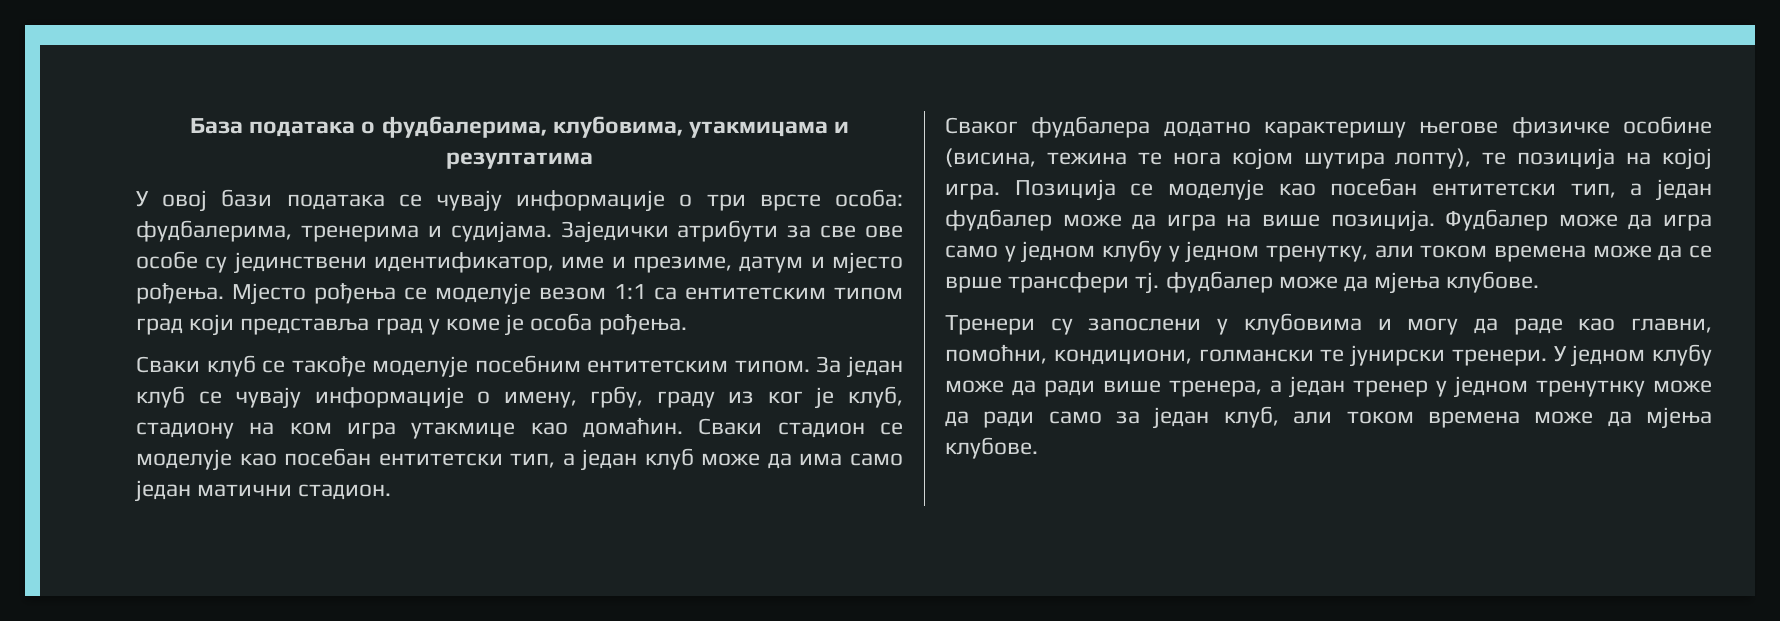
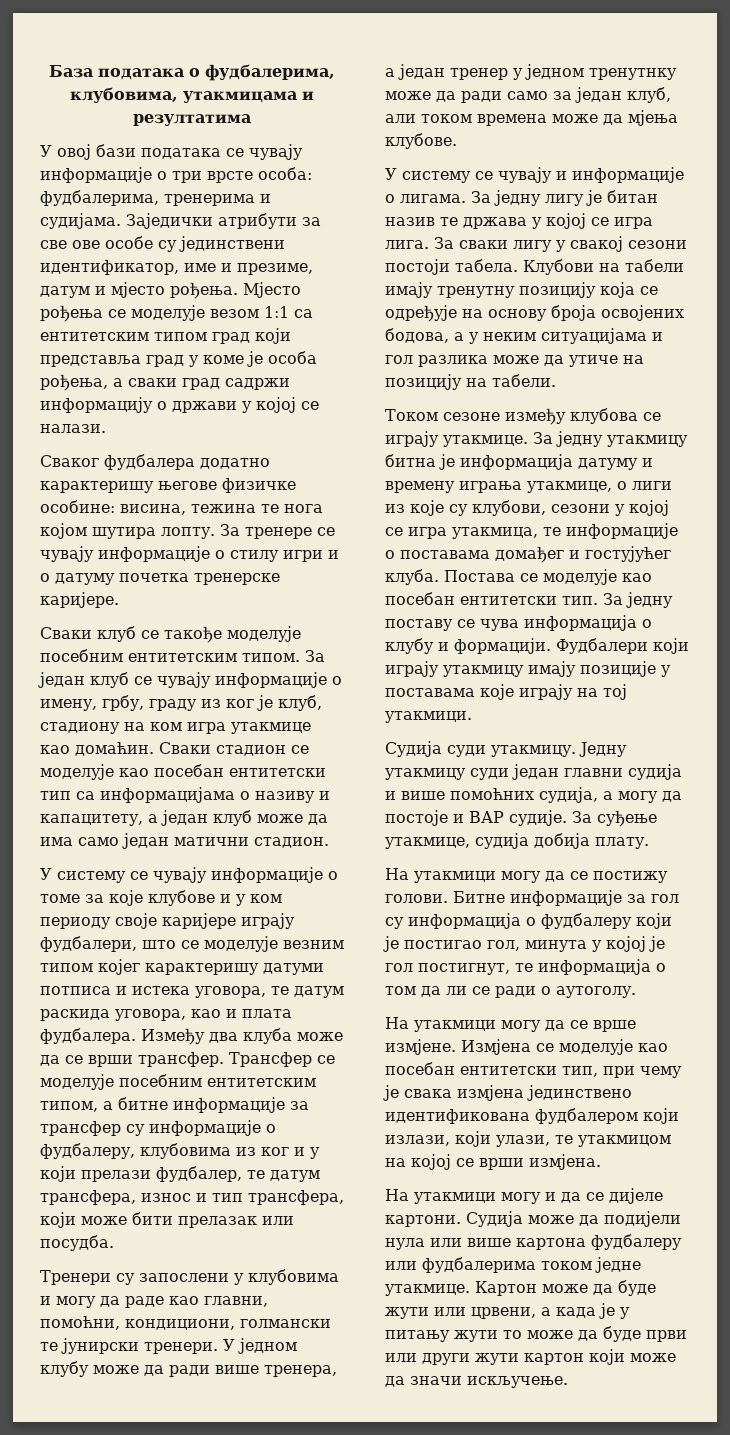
- Мјесто рођења се моделује везом 1:1 са ентитетским типом град који представља град у коме је особа рођења.
+ Мјесто рођења се моделује везом 1:1 са ентитетским типом град који представља град у коме је особа рођења, а сваки град садржи информацију о држави у којој се налази.
+ Сваког фудбалера додатно карактеришу његове физичке особине: висина, тежина те нога којом шутира лопту. За тренере се чувају информације о стилу игри и о датуму почетка тренерске каријере.
- Сваки стадион се моделује као посебан ентитетски тип, а један клуб може да има само један матични стадион.
+ Сваки стадион се моделује као посебан ентитетски тип са информацијама о називу и капацитету, а један клуб може да има само један матични стадион.
- Сваког фудбалера додатно карактеришу његове физичке особине (висина, тежина те нога којом шутира лопту), те позиција на којој игра. Позиција се моделује као посебан ентитетски тип, а један фудбалер може да игра на више позиција. Фудбалер може да игра само у једном клубу у једном тренутку, али током времена може да се врше трансфери тј. фудбалер може да мјења клубове.
+ У систему се чувају информације о томе за које клубове и у ком периоду своје каријере играју фудбалери, што се моделује везним типом којег карактеришу датуми потписа и истека уговора, те датум раскида уговора, као и плата фудбалера. Између два клуба може да се врши трансфер. Трансфер се моделује посебним ентитетским типом, а битне информације за трансфер су информације о фудбалеру, клубовима из ког и у који прелази фудбалер, те датум трансфера, износ и тип трансфера, који може бити прелазак или посудба.
+ У систему се чувају и информације о лигама. За једну лигу је битан назив те држава у којој се игра лига. За сваки лигу у свакој сезони постоји табела. Клубови на табели имају тренутну позицију која се одређује на основу броја освојених бодова, а у неким ситуацијама и гол разлика може да утиче на позицију на табели.
+ Током сезоне између клубова се играју утакмице. За једну утакмицу битна је информација датуму и времену играња утакмице, о лиги из које су клубови, сезони у којој се игра утакмица, те информације о поставама домађег и гостујућег клуба. Постава се моделује као посебан ентитетски тип. За једну поставу се чува информација о клубу и формацији. Фудбалери који играју утакмицу имају позиције у поставама које играју на тој утакмици.
+ Судија суди утакмицу. Једну утакмицу суди један главни судија и више помоћних судија, а могу да постоје и ВАР судије. За суђење утакмице, судија добија плату.
+ На утакмици могу да се постижу голови. Битне информације за гол су информација о фудбалеру који је постигао гол, минута у којој је гол постигнут, те информација о том да ли се ради о аутоголу.
+ На утакмици могу да се врше измјене. Измјена се моделује као посебан ентитетски тип, при чему је свака измјена јединствено идентификована фудбалером који излази, који улази, те утакмицом на којој се врши измјена.
+ На утакмици могу и да се дијеле картони. Судија може да подијели нула или више картона фудбалеру или фудбалерима током једне утакмице. Картон може да буде жути или црвени, а када је у питању жути то може да буде први или други жути картон који може да значи искључење.

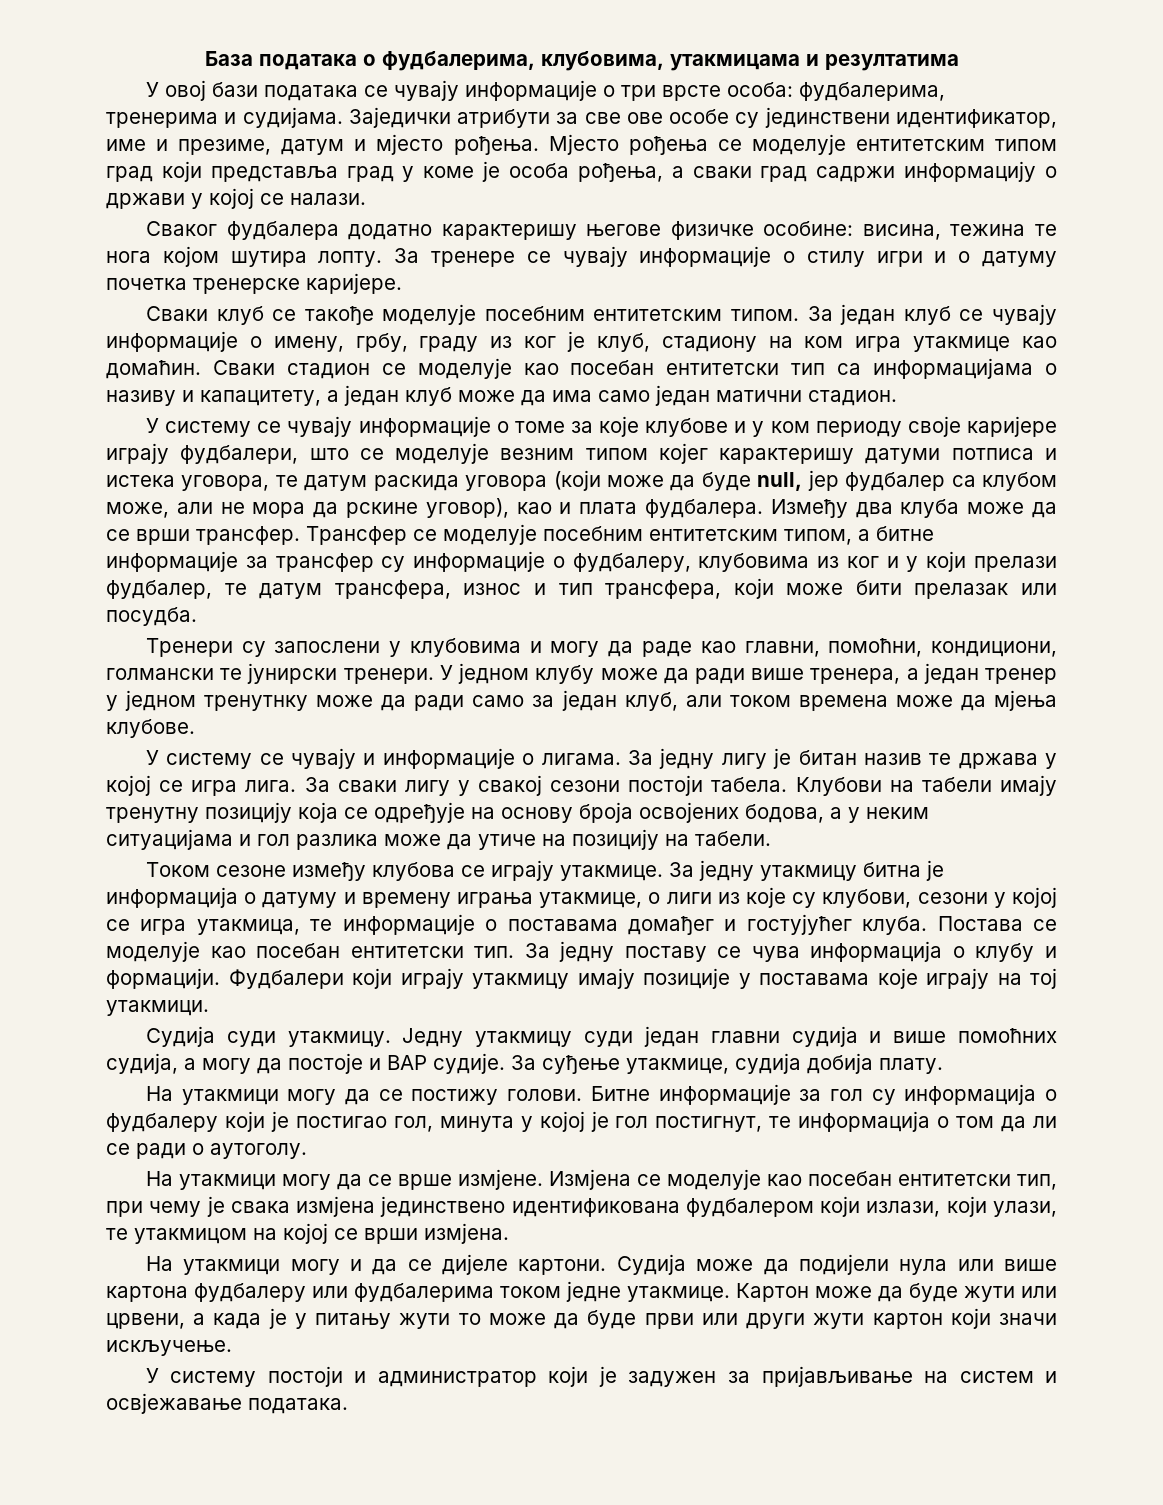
- Мјесто рођења се моделује везом 1:1 са ентитетским типом град који представља град у коме је особа рођења, а сваки град садржи информацију о држави у којој се налази.
+ Мјесто рођења се моделује ентитетским типом град који представља град у коме је особа рођења, а сваки град садржи информацију о држави у којој се налази.
- У систему се чувају информације о томе за које клубове и у ком периоду своје каријере играју фудбалери, што се моделује везним типом којег карактеришу датуми потписа и истека уговора, те датум раскида уговора, као и плата фудбалера.
+ У систему се чувају информације о томе за које клубове и у ком периоду своје каријере играју фудбалери, што се моделује везним типом којег карактеришу датуми потписа и истека уговора, те датум раскида уговора (који може да буде null, јер фудбалер са клубом може, али не мора да рскине уговор), као и плата фудбалера.
- За једну утакмицу битна је информација датуму и времену играња утакмице, о лиги из које су клубови, сезони у којој се игра утакмица, те информације о поставама домађег и гостујућег клуба.
+ За једну утакмицу битна је информација о датуму и времену играња утакмице, о лиги из које су клубови, сезони у којој се игра утакмица, те информације о поставама домађег и гостујућег клуба.
- Картон може да буде жути или црвени, а када је у питању жути то може да буде први или други жути картон који може да значи искључење.
+ Картон може да буде жути или црвени, а када је у питању жути то може да буде први или други жути картон који значи искључење.
+ У систему постоји и администратор који је задужен за пријављивање на систем и освјежавање података.

